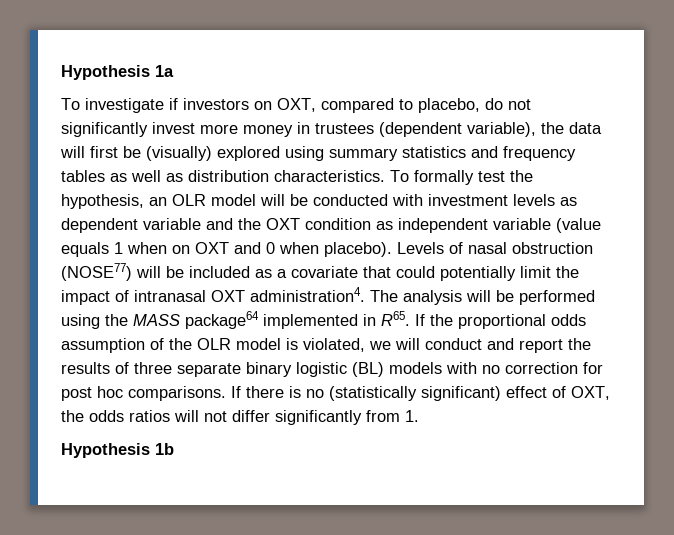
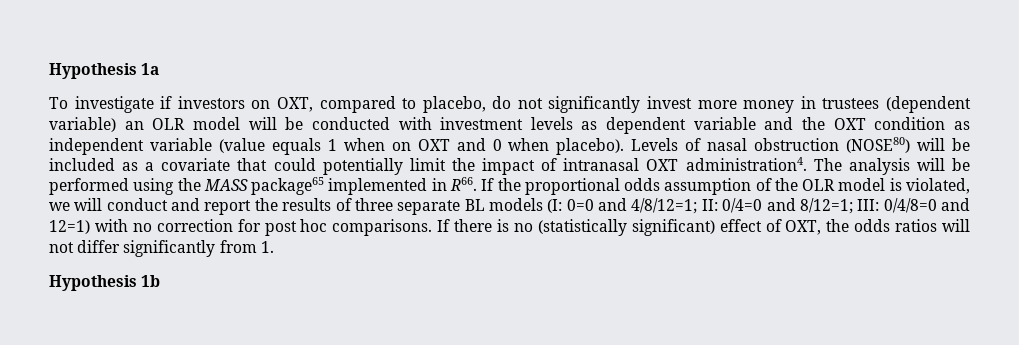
- To investigate if investors on OXT, compared to placebo, do not significantly invest more money in trustees (dependent variable), the data will first be (visually) explored using summary statistics and frequency tables as well as distribution characteristics. To formally test the hypothesis, an OLR model will be conducted with investment levels as dependent variable and the OXT condition as independent variable (value equals 1 when on OXT and 0 when placebo).
+ To investigate if investors on OXT, compared to placebo, do not significantly invest more money in trustees (dependent variable) an OLR model will be conducted with investment levels as dependent variable and the OXT condition as independent variable (value equals 1 when on OXT and 0 when placebo).
- Levels of nasal obstruction (NOSE77) will be included as a covariate that could potentially limit the impact of intranasal OXT administration4.
+ Levels of nasal obstruction (NOSE80) will be included as a covariate that could potentially limit the impact of intranasal OXT administration4.
- The analysis will be performed using the MASS package64 implemented in R65. If the proportional odds assumption of the OLR model is violated, we will conduct and report the results of three separate binary logistic (BL) models with no correction for post hoc comparisons.
+ The analysis will be performed using the MASS package65 implemented in R66. If the proportional odds assumption of the OLR model is violated, we will conduct and report the results of three separate BL models (I: 0=0 and 4/8/12=1; II: 0/4=0 and 8/12=1; III: 0/4/8=0 and 12=1) with no correction for post hoc comparisons.

